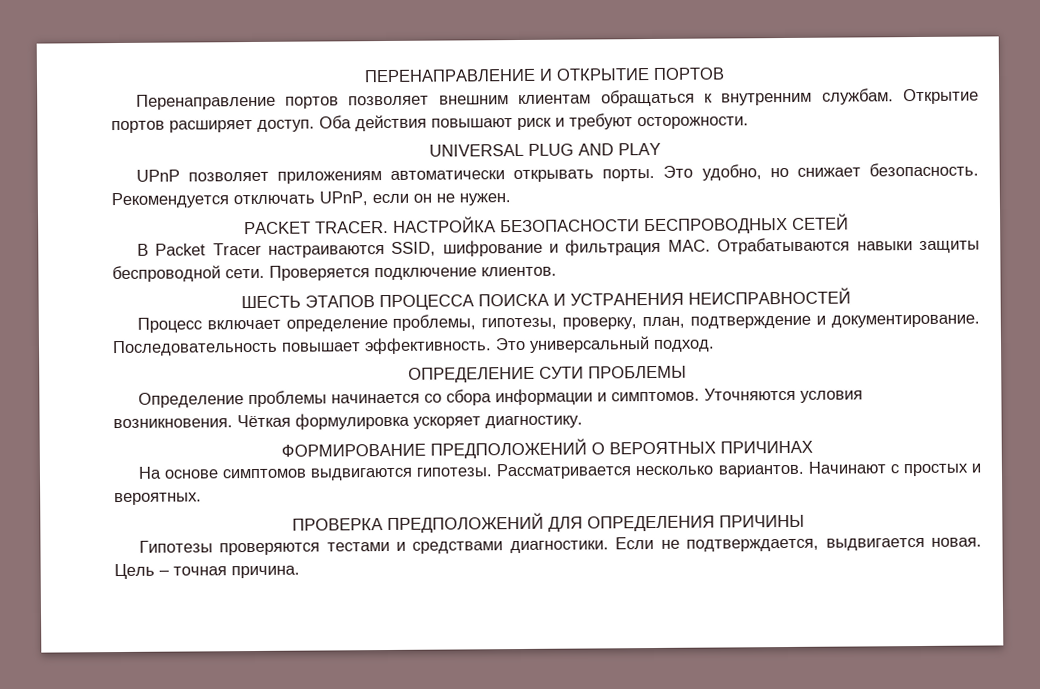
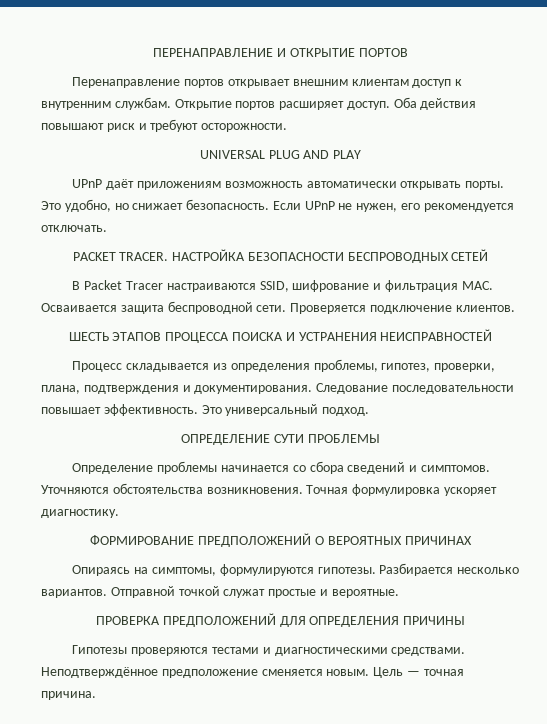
- Перенаправление портов позволяет внешним клиентам обращаться к внутренним службам.
+ Перенаправление портов открывает внешним клиентам доступ к внутренним службам.
- UPnP позволяет приложениям автоматически открывать порты.
+ UPnP даёт приложениям возможность автоматически открывать порты.
- Рекомендуется отключать UPnP, если он не нужен.
+ Если UPnP не нужен, его рекомендуется отключать.
- В Packet Tracer настраиваются SSID, шифрование и фильтрация MAC. Отрабатываются навыки защиты беспроводной сети.
+ В Packet Tracer настраиваются SSID, шифрование и фильтрация MAC. Осваивается защита беспроводной сети.
- Процесс включает определение проблемы, гипотезы, проверку, план, подтверждение и документирование. Последовательность повышает эффективность.
+ Процесс складывается из определения проблемы, гипотез, проверки, плана, подтверждения и документирования. Следование последовательности повышает эффективность.
- Определение проблемы начинается со сбора информации и симптомов.
+ Определение проблемы начинается со сбора сведений и симптомов.
- Уточняются условия возникновения. Чёткая формулировка ускоряет диагностику.
+ Уточняются обстоятельства возникновения. Точная формулировка ускоряет диагностику.
- На основе симптомов выдвигаются гипотезы. Рассматривается несколько вариантов. Начинают с простых и вероятных.
+ Опираясь на симптомы, формулируются гипотезы. Разбирается несколько вариантов. Отправной точкой служат простые и вероятные.
- Гипотезы проверяются тестами и средствами диагностики. Если не подтверждается, выдвигается новая. Цель – точная причина.
+ Гипотезы проверяются тестами и диагностическими средствами. Неподтверждённое предположение сменяется новым. Цель — точная причина.

